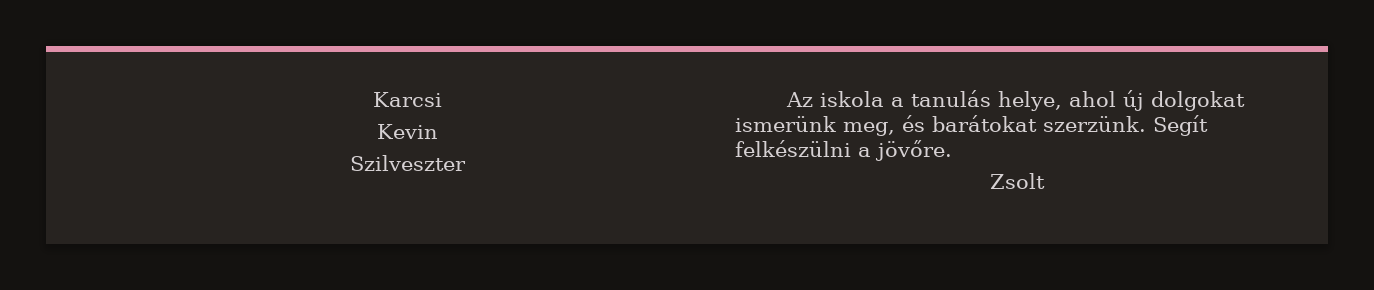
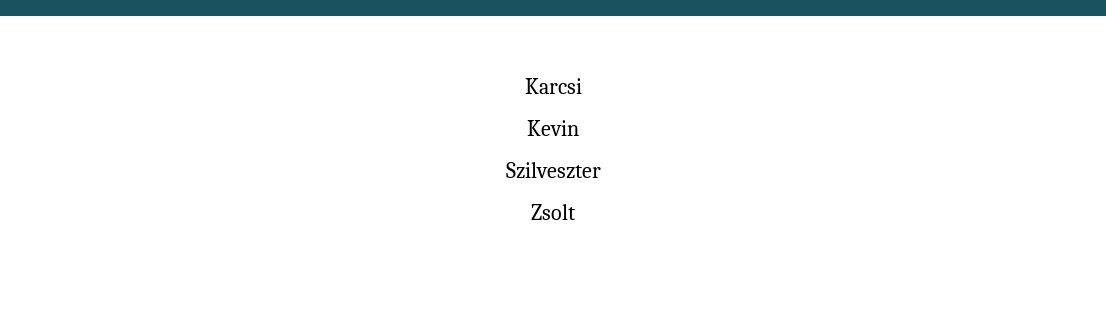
- Az iskola a tanulás helye, ahol új dolgokat ismerünk meg, és barátokat szerzünk. Segít felkészülni a jövőre.

